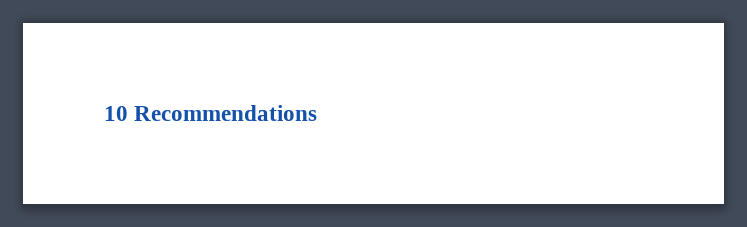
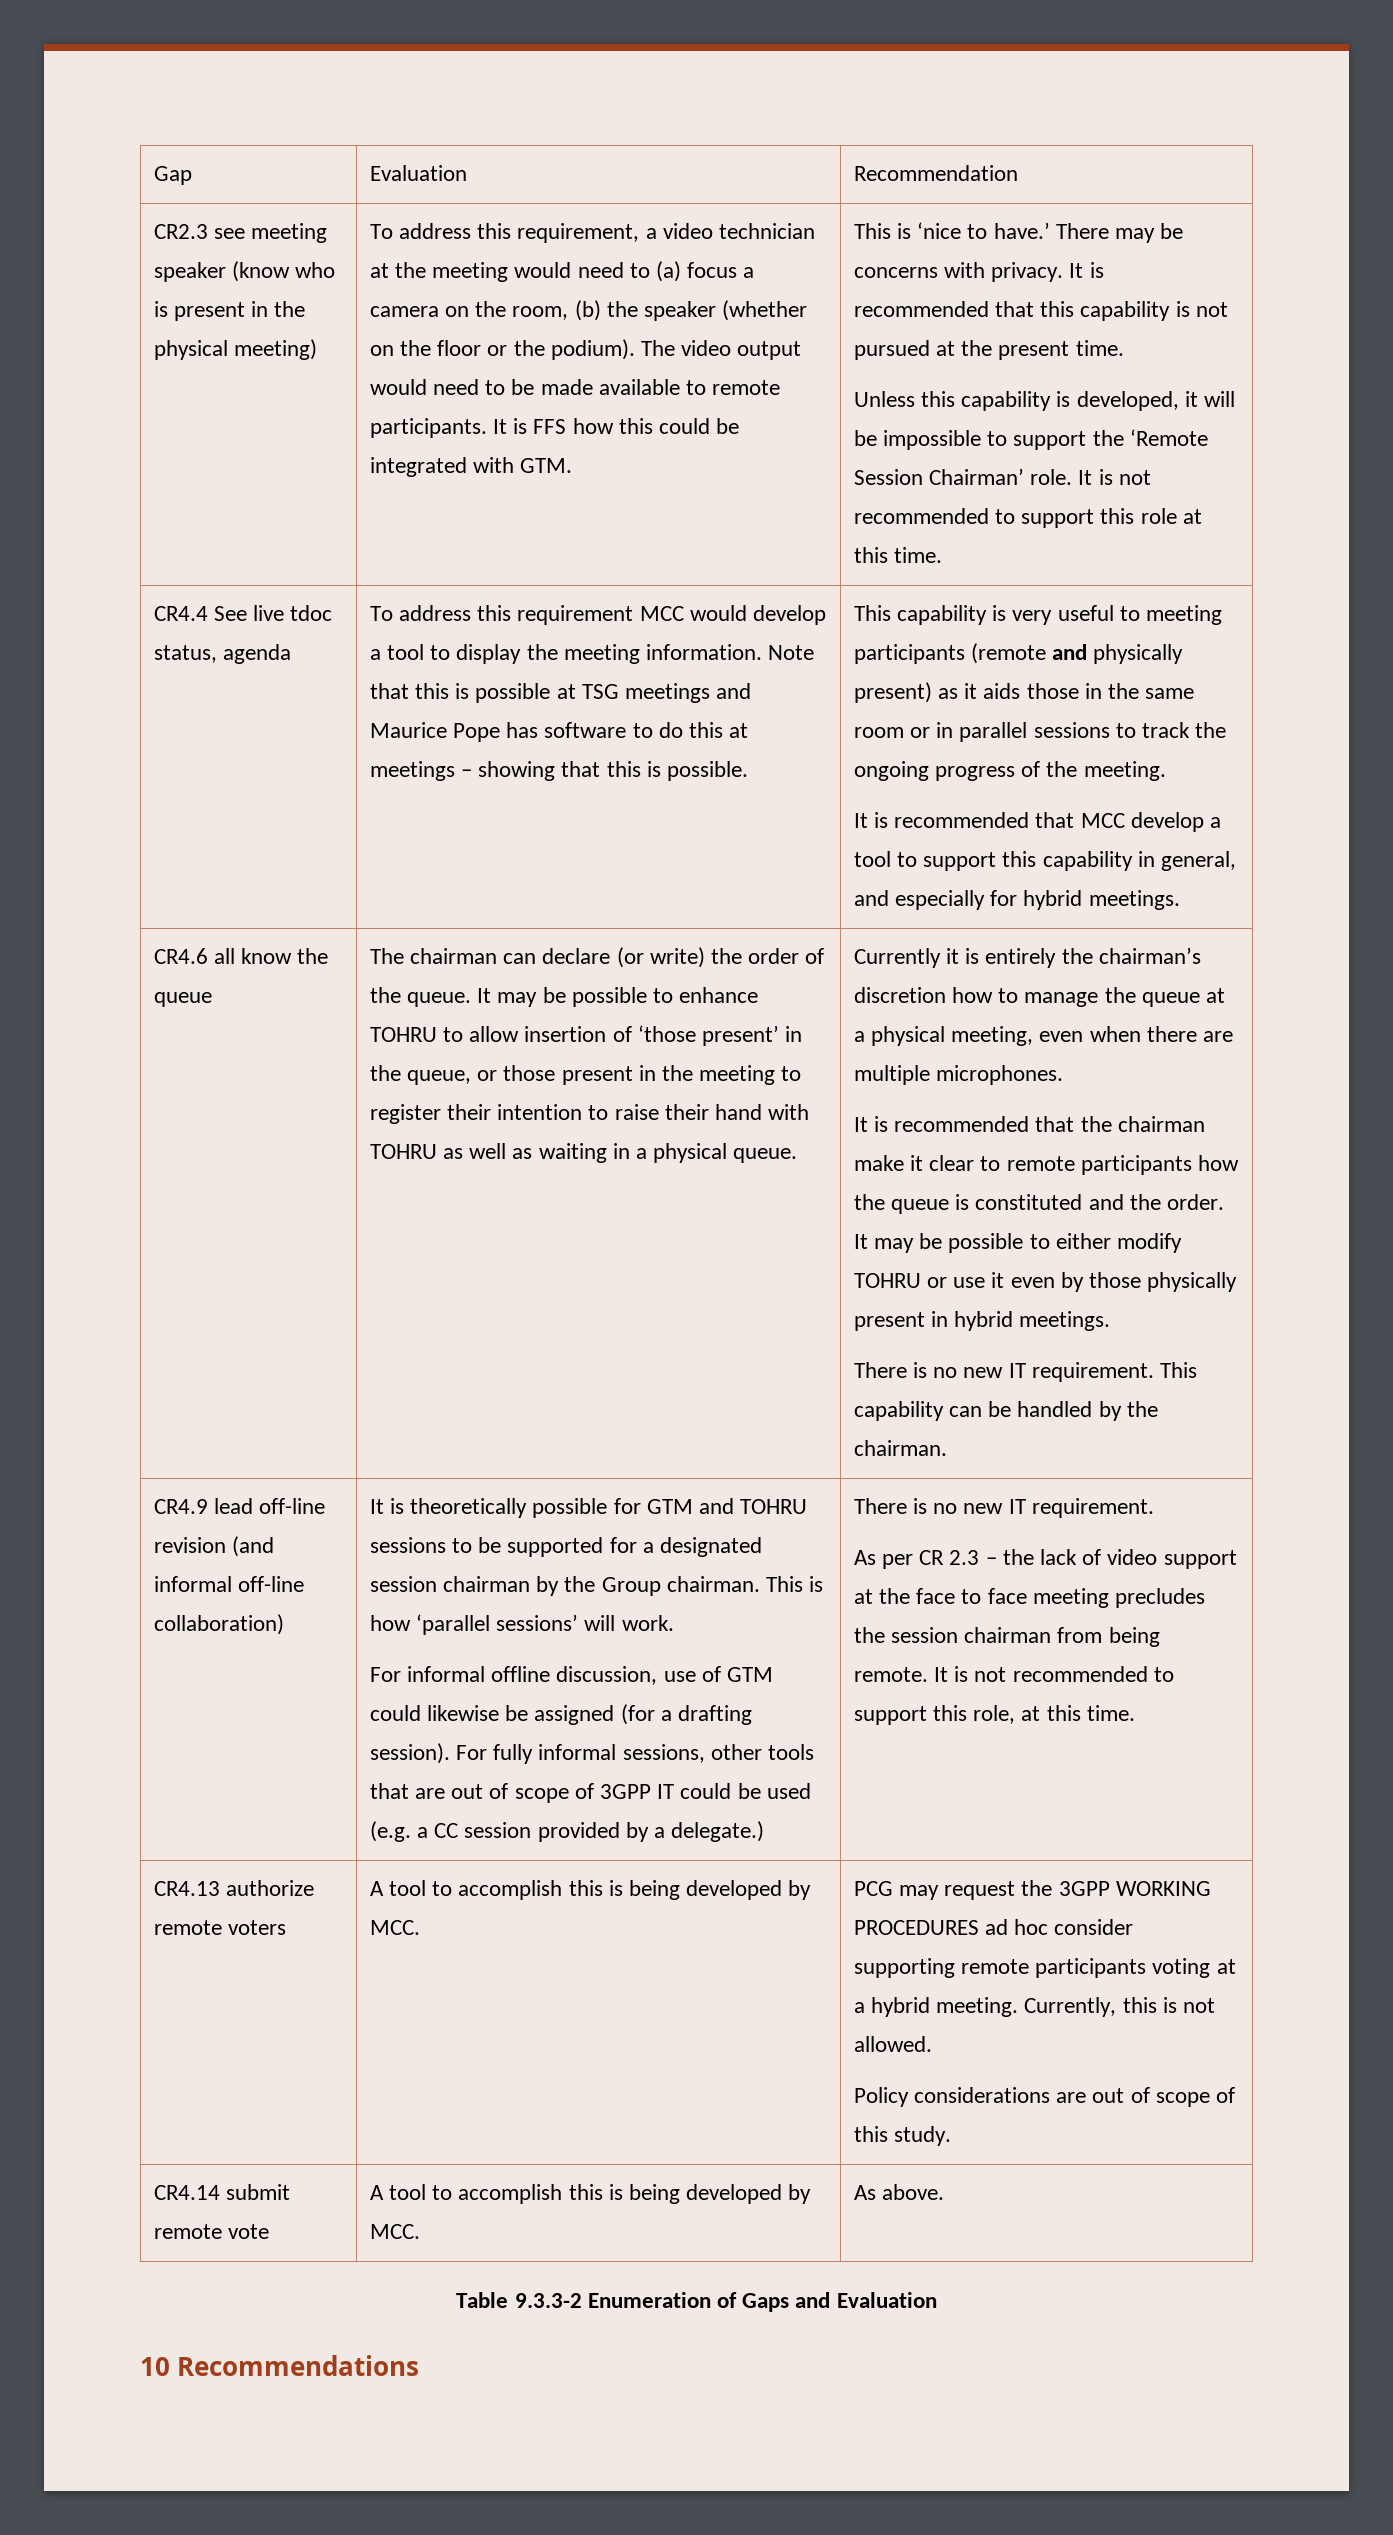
+ Gap | Evaluation | Recommendation
+ CR2.3 see meeting speaker (know who is present in the physical meeting) | To address this requirement, a video technician at the meeting would need to (a) focus a camera on the room, (b) the speaker (whether on the floor or the podium). The video output would need to be made available to remote participants. It is FFS how this could be integrated with GTM. | This is ‘nice to have.’ There may be concerns with privacy. It is recommended that this capability is not pursued at the present time.
+ Unless this capability is developed, it will be impossible to support the ‘Remote Session Chairman’ role. It is not recommended to support this role at this time.
+ CR4.4 See live tdoc status, agenda | To address this requirement MCC would develop a tool to display the meeting information. Note that this is possible at TSG meetings and Maurice Pope has software to do this at meetings – showing that this is possible. | This capability is very useful to meeting participants (remote and physically present) as it aids those in the same room or in parallel sessions to track the ongoing progress of the meeting.
+ It is recommended that MCC develop a tool to support this capability in general, and especially for hybrid meetings.
+ CR4.6 all know the queue | The chairman can declare (or write) the order of the queue. It may be possible to enhance TOHRU to allow insertion of ‘those present’ in the queue, or those present in the meeting to register their intention to raise their hand with TOHRU as well as waiting in a physical queue. | Currently it is entirely the chairman’s discretion how to manage the queue at a physical meeting, even when there are multiple microphones.
+ It is recommended that the chairman make it clear to remote participants how the queue is constituted and the order. It may be possible to either modify TOHRU or use it even by those physically present in hybrid meetings.
+ There is no new IT requirement. This capability can be handled by the chairman.
+ CR4.9 lead off-line revision (and informal off-line collaboration) | It is theoretically possible for GTM and TOHRU sessions to be supported for a designated session chairman by the Group chairman. This is how ‘parallel sessions’ will work.
+ For informal offline discussion, use of GTM could likewise be assigned (for a drafting session). For fully informal sessions, other tools that are out of scope of 3GPP IT could be used (e.g. a CC session provided by a delegate.) | There is no new IT requirement.
+ As per CR 2.3 – the lack of video support at the face to face meeting precludes the session chairman from being remote. It is not recommended to support this role, at this time.
+ CR4.13 authorize remote voters | A tool to accomplish this is being developed by MCC. | PCG may request the 3GPP WORKING PROCEDURES ad hoc consider supporting remote participants voting at a hybrid meeting. Currently, this is not allowed.
+ Policy considerations are out of scope of this study.
+ CR4.14 submit remote vote | A tool to accomplish this is being developed by MCC. | As above.
+ Table 9.3.3-2 Enumeration of Gaps and Evaluation

